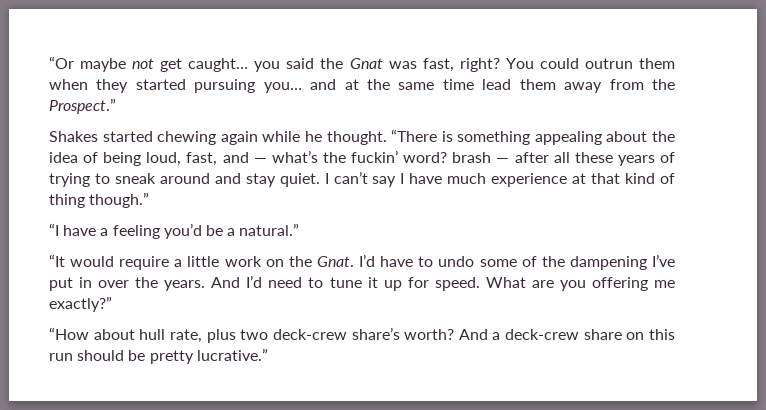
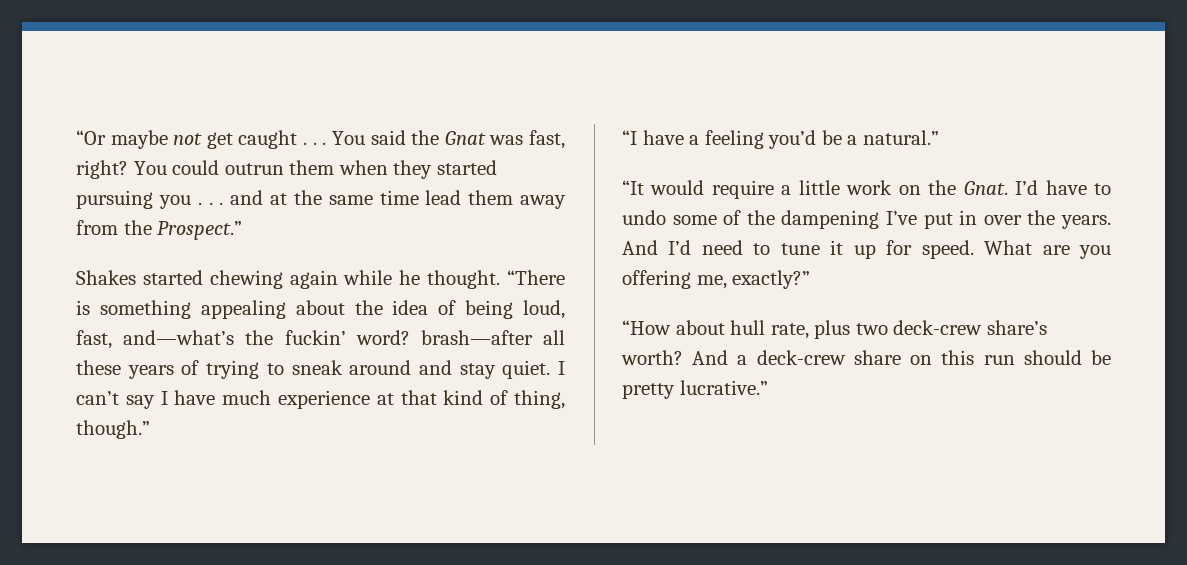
- “Or maybe not get caught… you said the Gnat was fast, right?
+ “Or maybe not get caught . . . You said the Gnat was fast, right?
- You could outrun them when they started pursuing you… and at the same time lead them away from the Prospect.”
+ You could outrun them when they started pursuing you . . . and at the same time lead them away from the Prospect.”
- “There is something appealing about the idea of being loud, fast, and — what’s the fuckin’ word? brash — after all these years of trying to sneak around and stay quiet.
+ “There is something appealing about the idea of being loud, fast, and—what’s the fuckin’ word? brash—after all these years of trying to sneak around and stay quiet.
- I can’t say I have much experience at that kind of thing though.”
+ I can’t say I have much experience at that kind of thing, though.”
- What are you offering me exactly?”
+ What are you offering me, exactly?”

